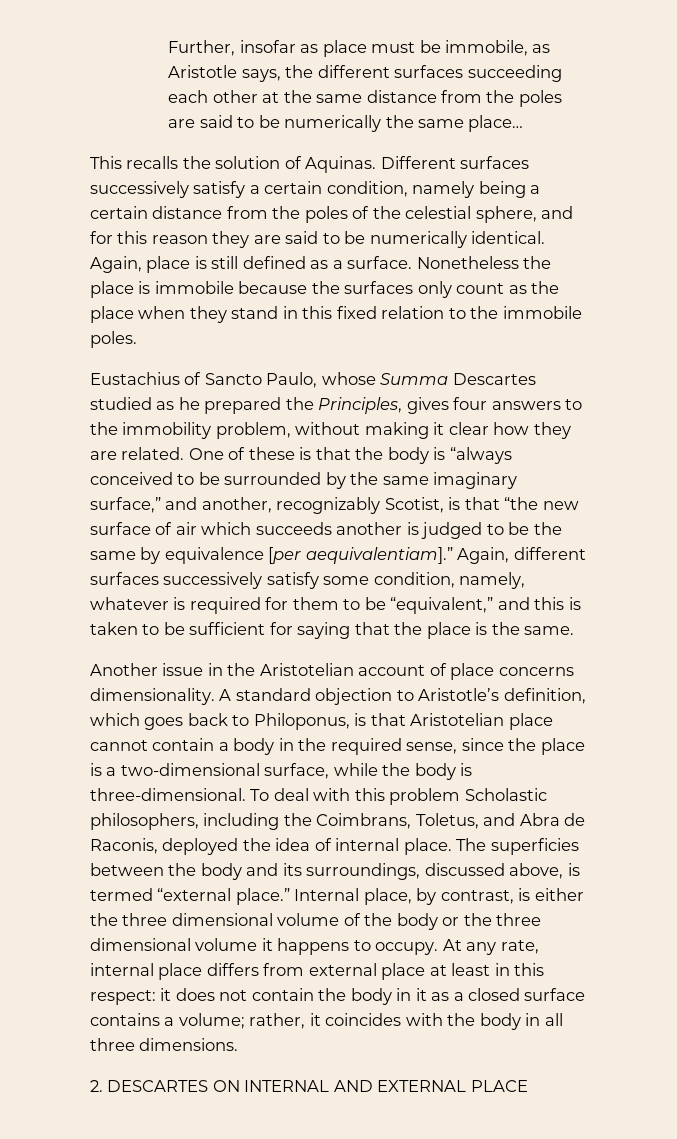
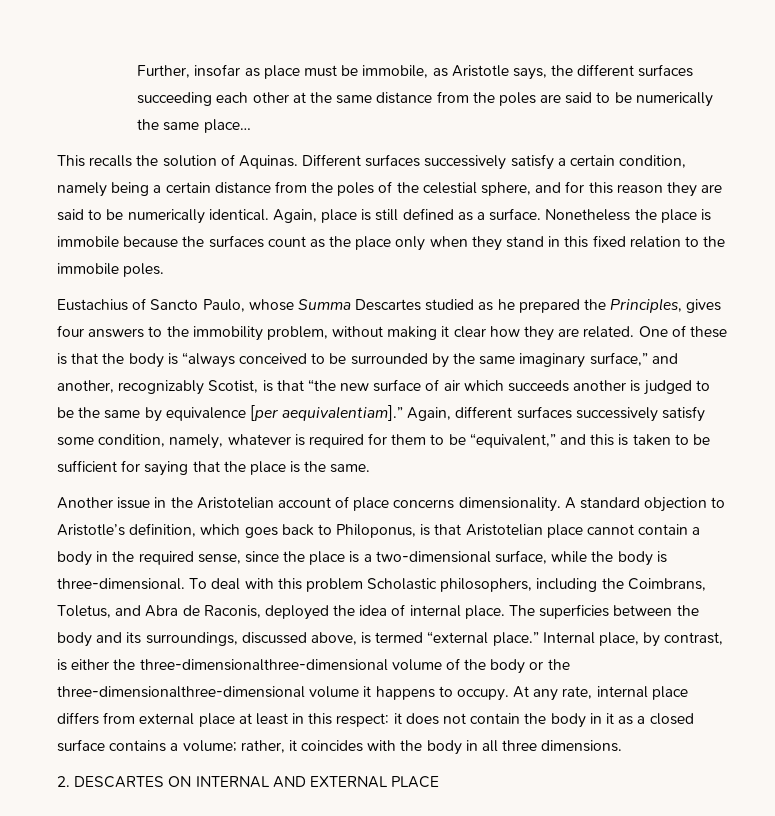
- Nonetheless the place is immobile because the surfaces only count as the place when they stand in this fixed relation to the immobile poles.
+ Nonetheless the place is immobile because the surfaces count as the place only when they stand in this fixed relation to the immobile poles.
- Internal place, by contrast, is either the three dimensional volume of the body or the three dimensional volume it happens to occupy.
+ Internal place, by contrast, is either the three-dimensionalthree-dimensional volume of the body or the three-dimensionalthree-dimensional volume it happens to occupy.

